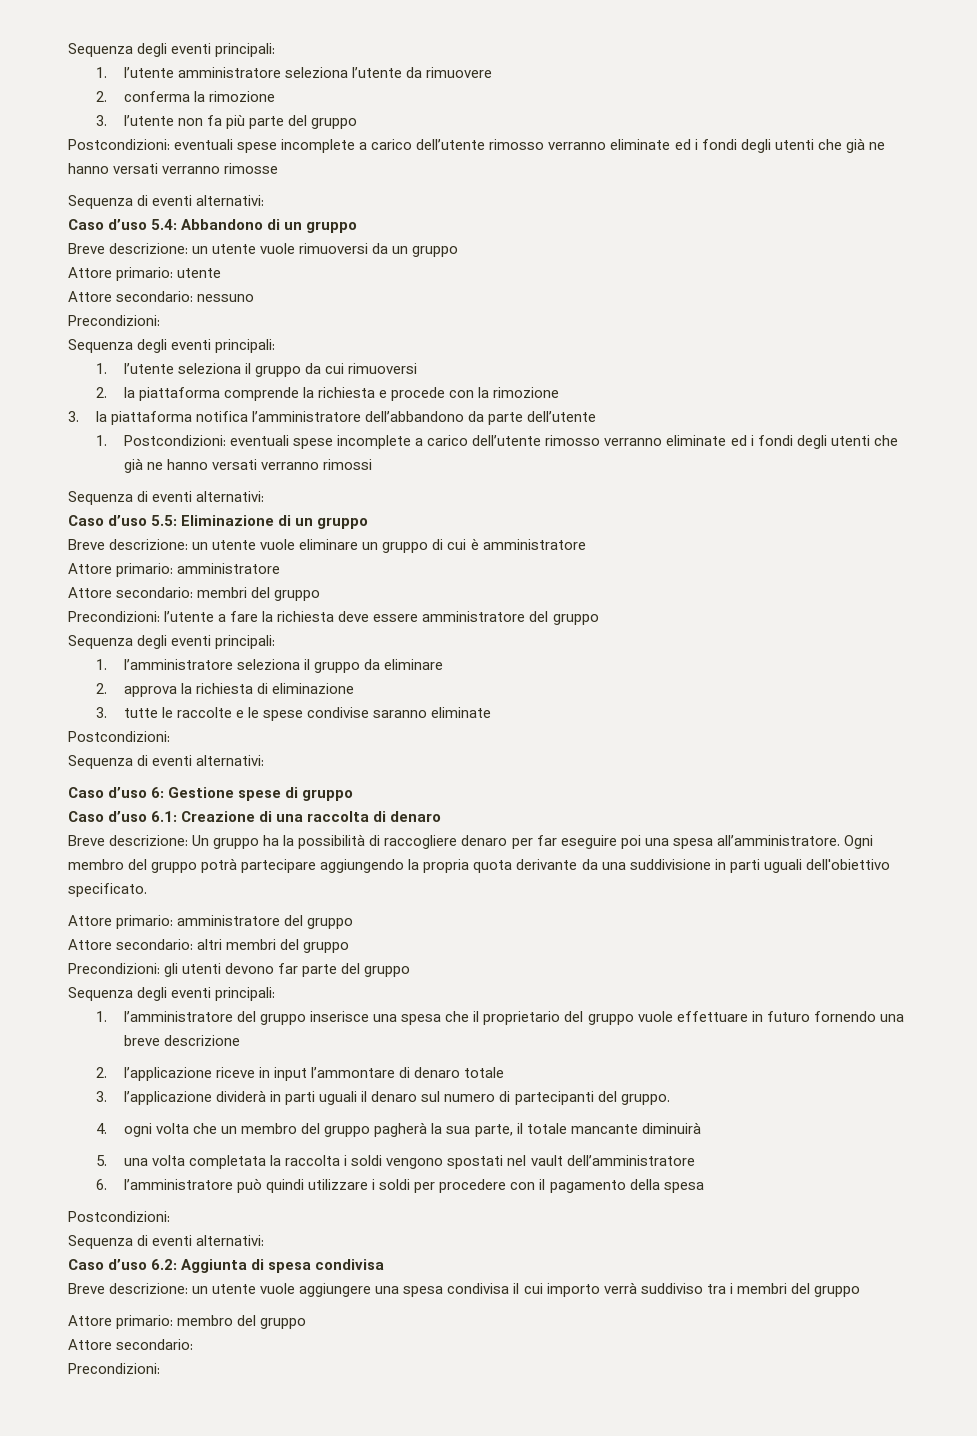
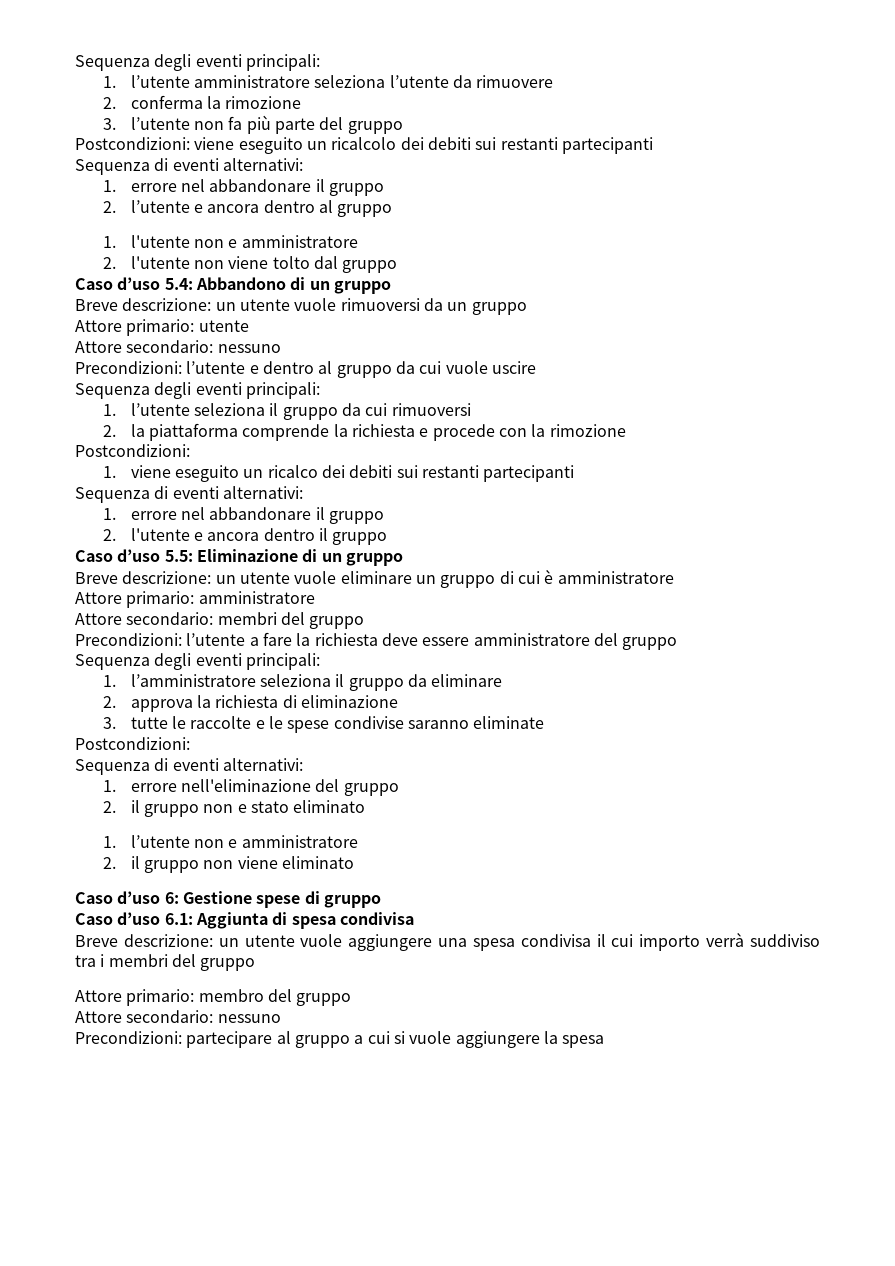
- Postcondizioni: eventuali spese incomplete a carico dell’utente rimosso verranno eliminate ed i fondi degli utenti che già ne hanno versati verranno rimosse
+ Postcondizioni: viene eseguito un ricalcolo dei debiti sui restanti partecipanti
  Sequenza di eventi alternativi:
+ 1. errore nel abbandonare il gruppo
+ 2. l’utente e ancora dentro al gruppo
+ 1. l'utente non e amministratore
+ 2. l'utente non viene tolto dal gruppo
  Attore primario: utente
  Attore secondario: nessuno
- Precondizioni:
+ Precondizioni: l’utente e dentro al gruppo da cui vuole uscire
  2. la piattaforma comprende la richiesta e procede con la rimozione
- 3. la piattaforma notifica l’amministratore dell’abbandono da parte dell’utente
- 1. Postcondizioni: eventuali spese incomplete a carico dell’utente rimosso verranno eliminate ed i fondi degli utenti che già ne hanno versati verranno rimossi
+ Postcondizioni:
+ 1. viene eseguito un ricalco dei debiti sui restanti partecipanti
  Sequenza di eventi alternativi:
+ 1. errore nel abbandonare il gruppo
+ 2. l'utente e ancora dentro il gruppo
+ 1. errore nell'eliminazione del gruppo
+ 2. il gruppo non e stato eliminato
+ 1. l’utente non e amministratore
+ 2. il gruppo non viene eliminato
- Caso d’uso 6.1: Creazione di una raccolta di denaro
- Breve descrizione: Un gruppo ha la possibilità di raccogliere denaro per far eseguire poi una spesa all’amministratore. Ogni membro del gruppo potrà partecipare aggiungendo la propria quota derivante da una suddivisione in parti uguali dell'obiettivo specificato.
- Attore primario: amministratore del gruppo
- Attore secondario: altri membri del gruppo
- Precondizioni: gli utenti devono far parte del gruppo
- Sequenza degli eventi principali:
- 1. l’amministratore del gruppo inserisce una spesa che il proprietario del gruppo vuole effettuare in futuro fornendo una breve descrizione
- 2. l’applicazione riceve in input l’ammontare di denaro totale
- 3. l’applicazione dividerà in parti uguali il denaro sul numero di partecipanti del gruppo.
- 4. ogni volta che un membro del gruppo pagherà la sua parte, il totale mancante diminuirà
- 5. una volta completata la raccolta i soldi vengono spostati nel vault dell’amministratore
- 6. l’amministratore può quindi utilizzare i soldi per procedere con il pagamento della spesa
- Postcondizioni:
- Sequenza di eventi alternativi:
- Caso d’uso 6.2: Aggiunta di spesa condivisa
+ Caso d’uso 6.1: Aggiunta di spesa condivisa
  Attore primario: membro del gruppo
- Attore secondario:
- Precondizioni:
+ Attore secondario: nessuno
+ Precondizioni: partecipare al gruppo a cui si vuole aggiungere la spesa

